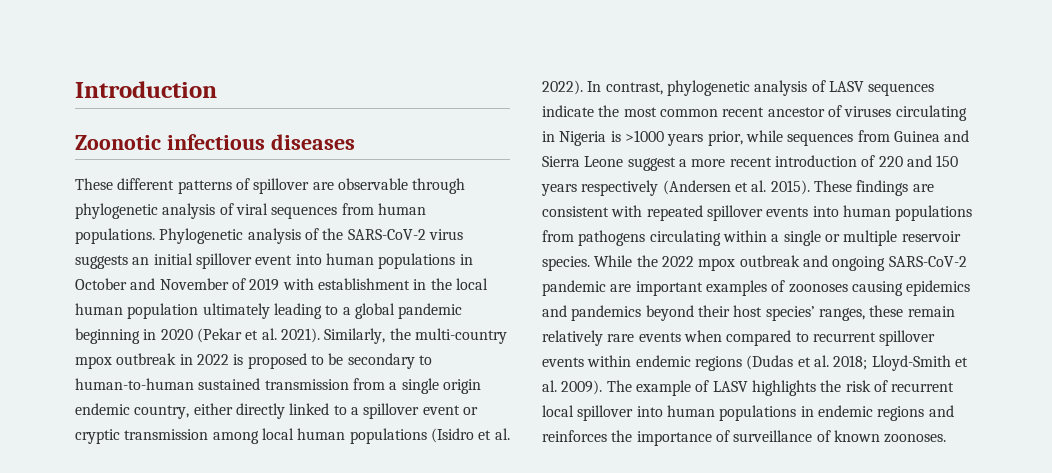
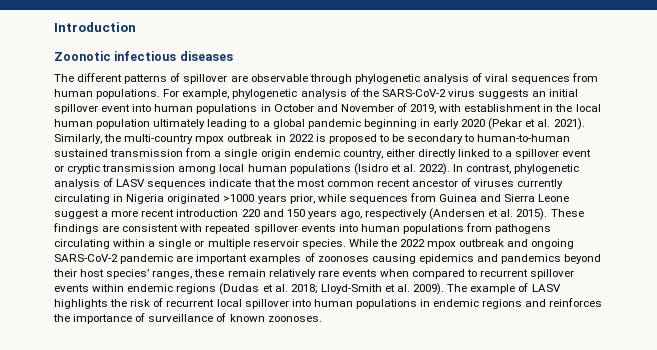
- These different patterns of spillover are observable through phylogenetic analysis of viral sequences from human populations.
+ The different patterns of spillover are observable through phylogenetic analysis of viral sequences from human populations.
- Phylogenetic analysis of the SARS-CoV-2 virus suggests an initial spillover event into human populations in October and November of 2019 with establishment in the local human population ultimately leading to a global pandemic beginning in 2020 (Pekar et al. 2021).
+ For example, phylogenetic analysis of the SARS-CoV-2 virus suggests an initial spillover event into human populations in October and November of 2019, with establishment in the local human population ultimately leading to a global pandemic beginning in early 2020 (Pekar et al. 2021).
- In contrast, phylogenetic analysis of LASV sequences indicate the most common recent ancestor of viruses circulating in Nigeria is >1000 years prior, while sequences from Guinea and Sierra Leone suggest a more recent introduction of 220 and 150 years respectively (Andersen et al. 2015).
+ In contrast, phylogenetic analysis of LASV sequences indicate that the most common recent ancestor of viruses currently circulating in Nigeria originated >1000 years prior, while sequences from Guinea and Sierra Leone suggest a more recent introduction 220 and 150 years ago, respectively (Andersen et al. 2015).

